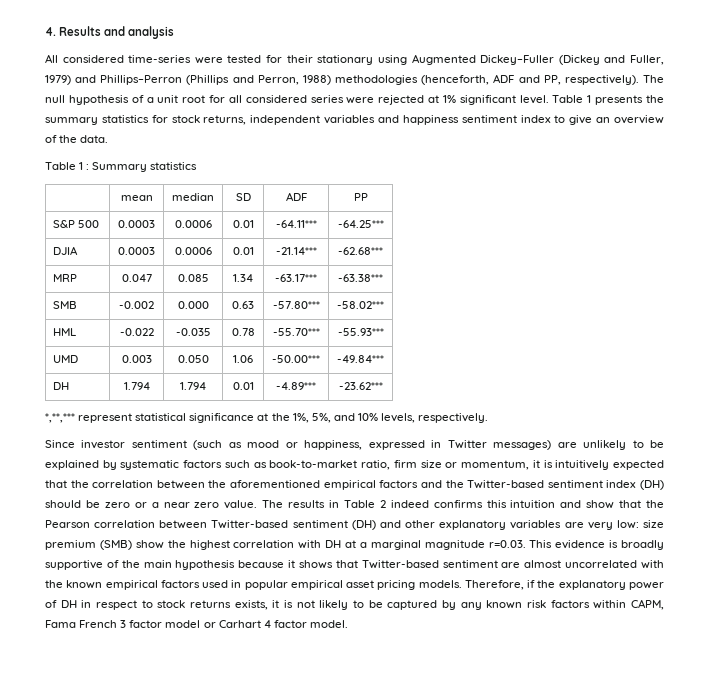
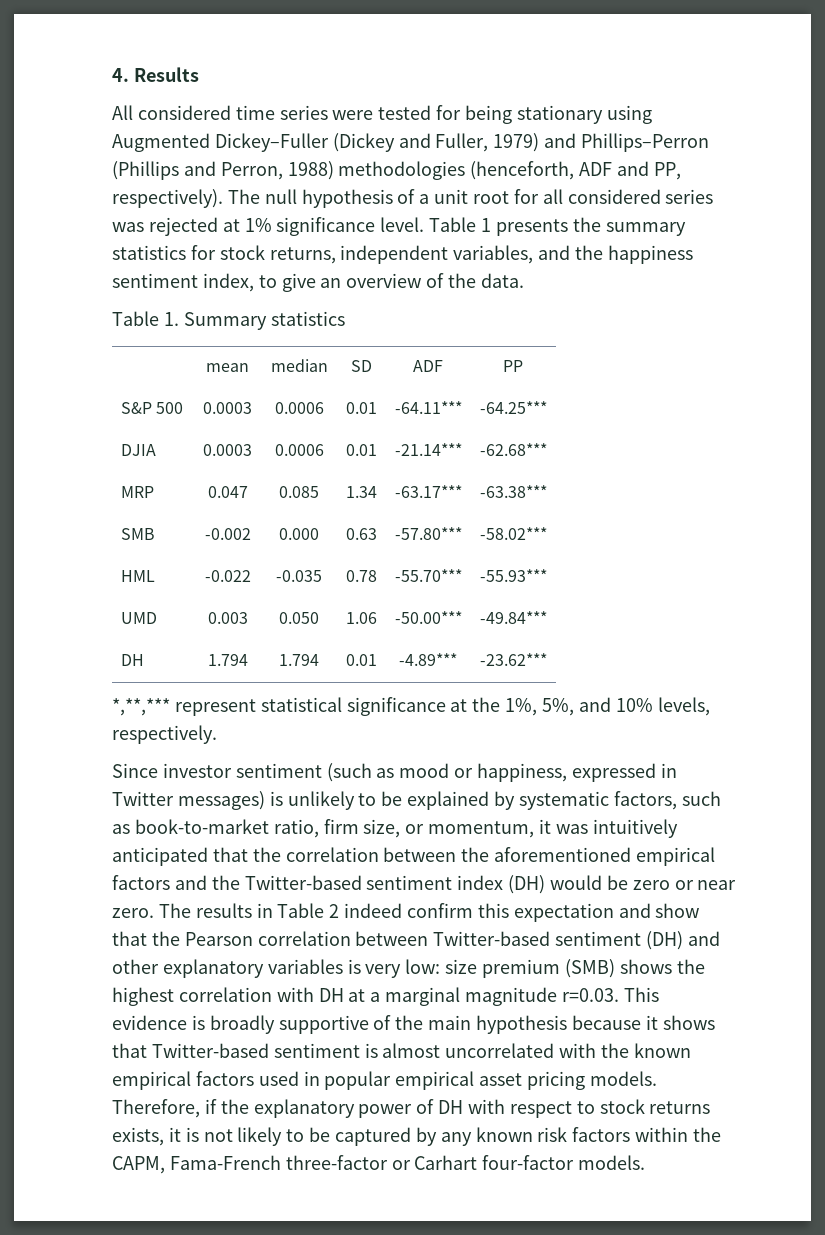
- 4. Results and analysis
+ 4. Results
- All considered time-series were tested for their stationary using Augmented Dickey–Fuller (Dickey and Fuller, 1979) and Phillips–Perron (Phillips and Perron, 1988) methodologies (henceforth, ADF and PP, respectively).
+ All considered time series were tested for being stationary using Augmented Dickey–Fuller (Dickey and Fuller, 1979) and Phillips–Perron (Phillips and Perron, 1988) methodologies (henceforth, ADF and PP, respectively).
- The null hypothesis of a unit root for all considered series were rejected at 1% significant level.
+ The null hypothesis of a unit root for all considered series was rejected at 1% significance level.
- Table 1 presents the summary statistics for stock returns, independent variables and happiness sentiment index to give an overview of the data.
+ Table 1 presents the summary statistics for stock returns, independent variables, and the happiness sentiment index, to give an overview of the data.
- Table 1 : Summary statistics
+ Table 1. Summary statistics
- Since investor sentiment (such as mood or happiness, expressed in Twitter messages) are unlikely to be explained by systematic factors such as book-to-market ratio, firm size or momentum, it is intuitively expected that the correlation between the aforementioned empirical factors and the Twitter-based sentiment index (DH) should be zero or a near zero value.
+ Since investor sentiment (such as mood or happiness, expressed in Twitter messages) is unlikely to be explained by systematic factors, such as book-to-market ratio, firm size, or momentum, it was intuitively anticipated that the correlation between the aforementioned empirical factors and the Twitter-based sentiment index (DH) would be zero or near zero.
- The results in Table 2 indeed confirms this intuition and show that the Pearson correlation between Twitter-based sentiment (DH) and other explanatory variables are very low:
+ The results in Table 2 indeed confirm this expectation and show that the Pearson correlation between Twitter-based sentiment (DH) and other explanatory variables is very low:
- size premium (SMB) show the highest correlation with DH at a marginal magnitude r=0.03. This evidence is broadly supportive of the main hypothesis because it shows that Twitter-based sentiment are almost uncorrelated with the known empirical factors used in popular empirical asset pricing models.
+ size premium (SMB) shows the highest correlation with DH at a marginal magnitude r=0.03. This evidence is broadly supportive of the main hypothesis because it shows that Twitter-based sentiment is almost uncorrelated with the known empirical factors used in popular empirical asset pricing models.
- Therefore, if the explanatory power of DH in respect to stock returns exists, it is not likely to be captured by any known risk factors within CAPM, Fama French 3 factor model or Carhart 4 factor model.
+ Therefore, if the explanatory power of DH with respect to stock returns exists, it is not likely to be captured by any known risk factors within the CAPM, Fama-French three-factor or Carhart four-factor models.

